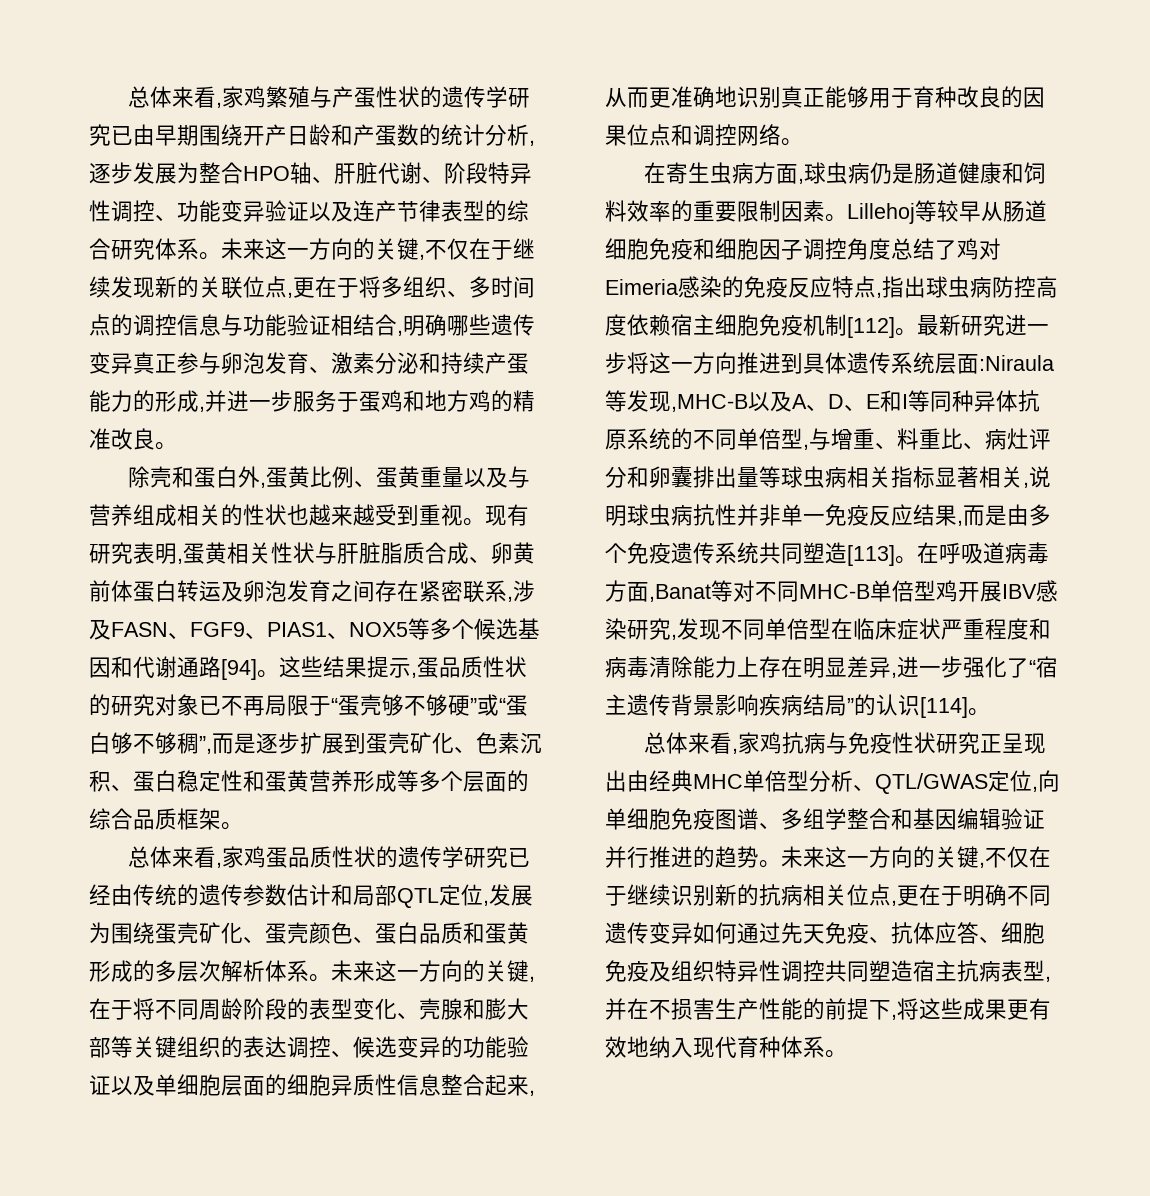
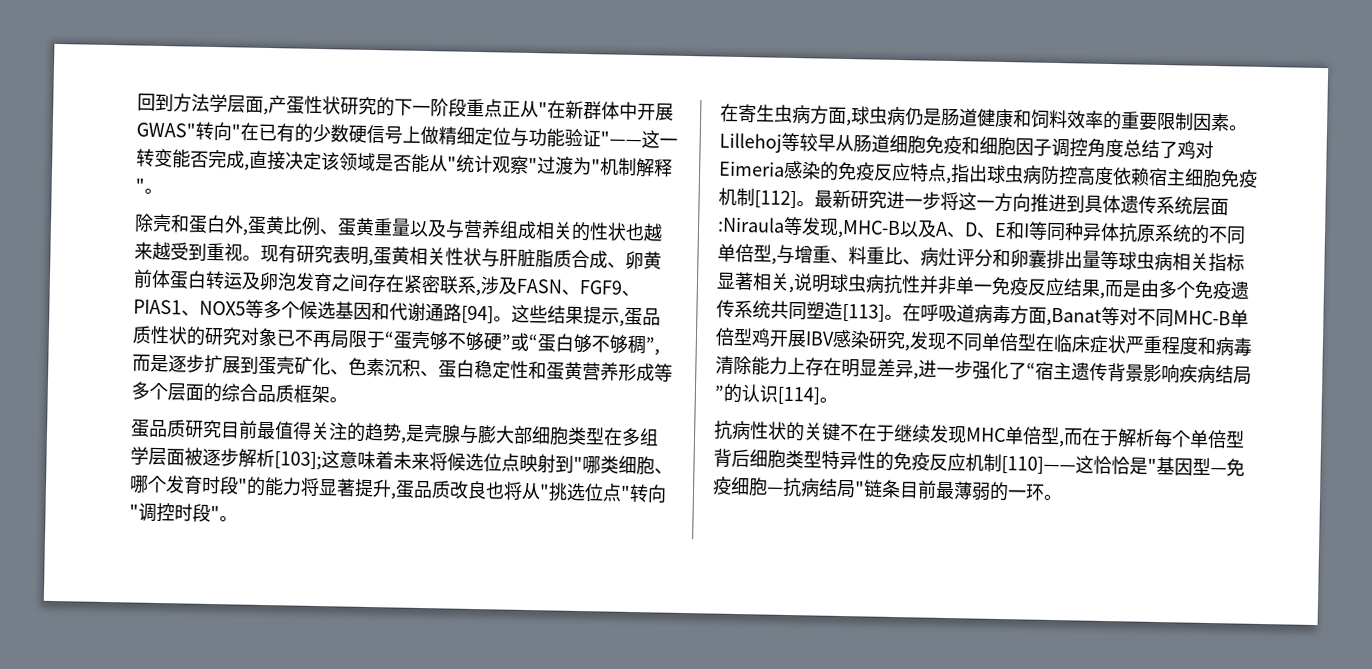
- 总体来看,家鸡繁殖与产蛋性状的遗传学研究已由早期围绕开产日龄和产蛋数的统计分析,逐步发展为整合HPO轴、肝脏代谢、阶段特异性调控、功能变异验证以及连产节律表型的综合研究体系。未来这一方向的关键,不仅在于继续发现新的关联位点,更在于将多组织、多时间点的调控信息与功能验证相结合,明确哪些遗传变异真正参与卵泡发育、激素分泌和持续产蛋能力的形成,并进一步服务于蛋鸡和地方鸡的精准改良。
+ 回到方法学层面,产蛋性状研究的下一阶段重点正从"在新群体中开展GWAS"转向"在已有的少数硬信号上做精细定位与功能验证"——这一转变能否完成,直接决定该领域是否能从"统计观察"过渡为"机制解释"。
- 总体来看,家鸡蛋品质性状的遗传学研究已经由传统的遗传参数估计和局部QTL定位,发展为围绕蛋壳矿化、蛋壳颜色、蛋白品质和蛋黄形成的多层次解析体系。未来这一方向的关键,在于将不同周龄阶段的表型变化、壳腺和膨大部等关键组织的表达调控、候选变异的功能验证以及单细胞层面的细胞异质性信息整合起来,从而更准确地识别真正能够用于育种改良的因果位点和调控网络。
+ 蛋品质研究目前最值得关注的趋势,是壳腺与膨大部细胞类型在多组学层面被逐步解析[103];这意味着未来将候选位点映射到"哪类细胞、哪个发育时段"的能力将显著提升,蛋品质改良也将从"挑选位点"转向"调控时段"。
- 总体来看,家鸡抗病与免疫性状研究正呈现出由经典MHC单倍型分析、QTL/GWAS定位,向单细胞免疫图谱、多组学整合和基因编辑验证并行推进的趋势。未来这一方向的关键,不仅在于继续识别新的抗病相关位点,更在于明确不同遗传变异如何通过先天免疫、抗体应答、细胞免疫及组织特异性调控共同塑造宿主抗病表型,并在不损害生产性能的前提下,将这些成果更有效地纳入现代育种体系。
+ 抗病性状的关键不在于继续发现MHC单倍型,而在于解析每个单倍型背后细胞类型特异性的免疫反应机制[110]——这恰恰是"基因型—免疫细胞—抗病结局"链条目前最薄弱的一环。

